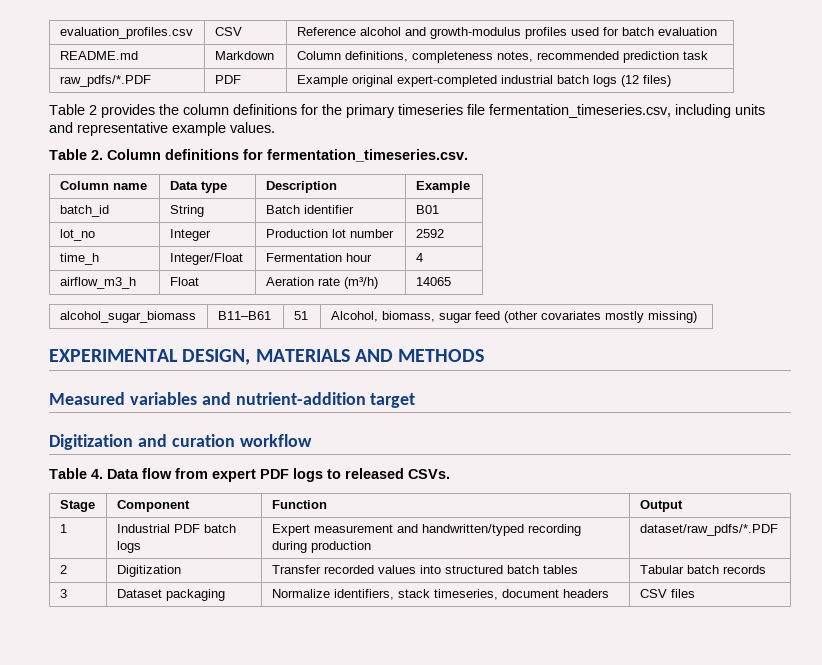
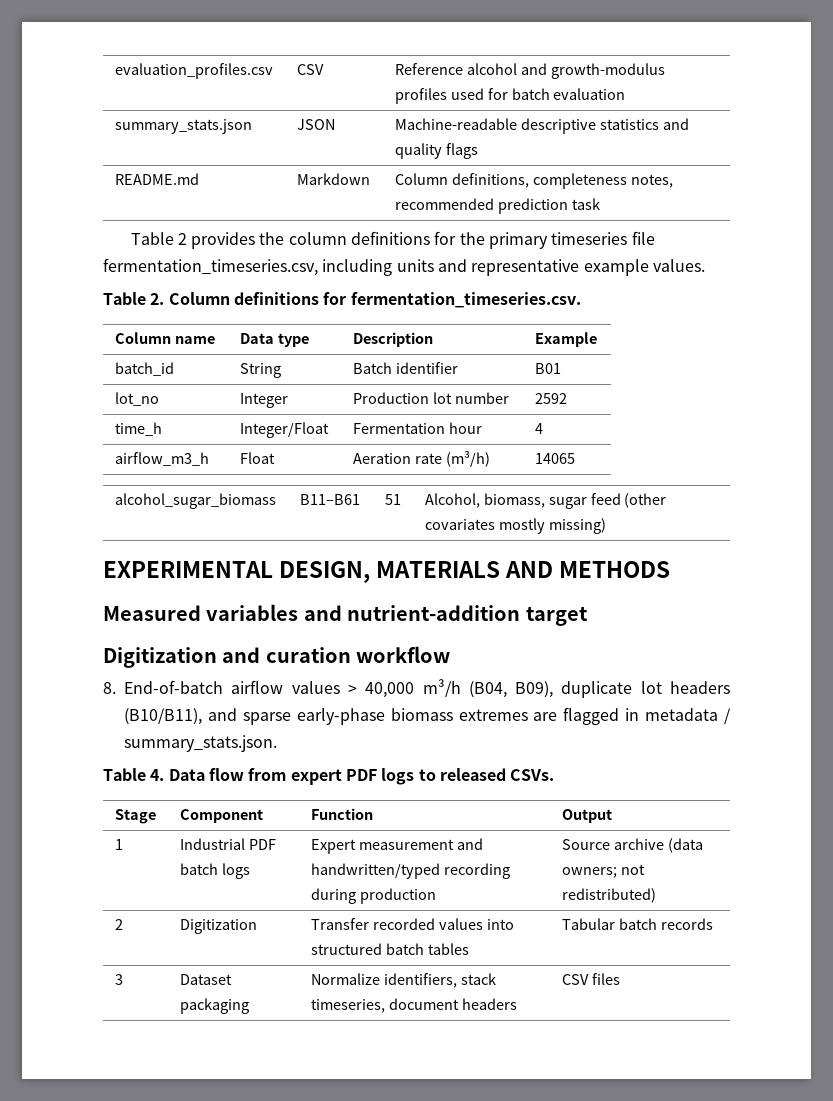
+ summary_stats.json | JSON | Machine-readable descriptive statistics and quality flags
- raw_pdfs/*.PDF | PDF | Example original expert-completed industrial batch logs (12 files)
+ 8. End-of-batch airflow values > 40,000 m³/h (B04, B09), duplicate lot headers (B10/B11), and sparse early-phase biomass extremes are flagged in metadata / summary_stats.json.
- 1 | Industrial PDF batch logs | Expert measurement and handwritten/typed recording during production | dataset/raw_pdfs/*.PDF
+ 1 | Industrial PDF batch logs | Expert measurement and handwritten/typed recording during production | Source archive (data owners; not redistributed)

